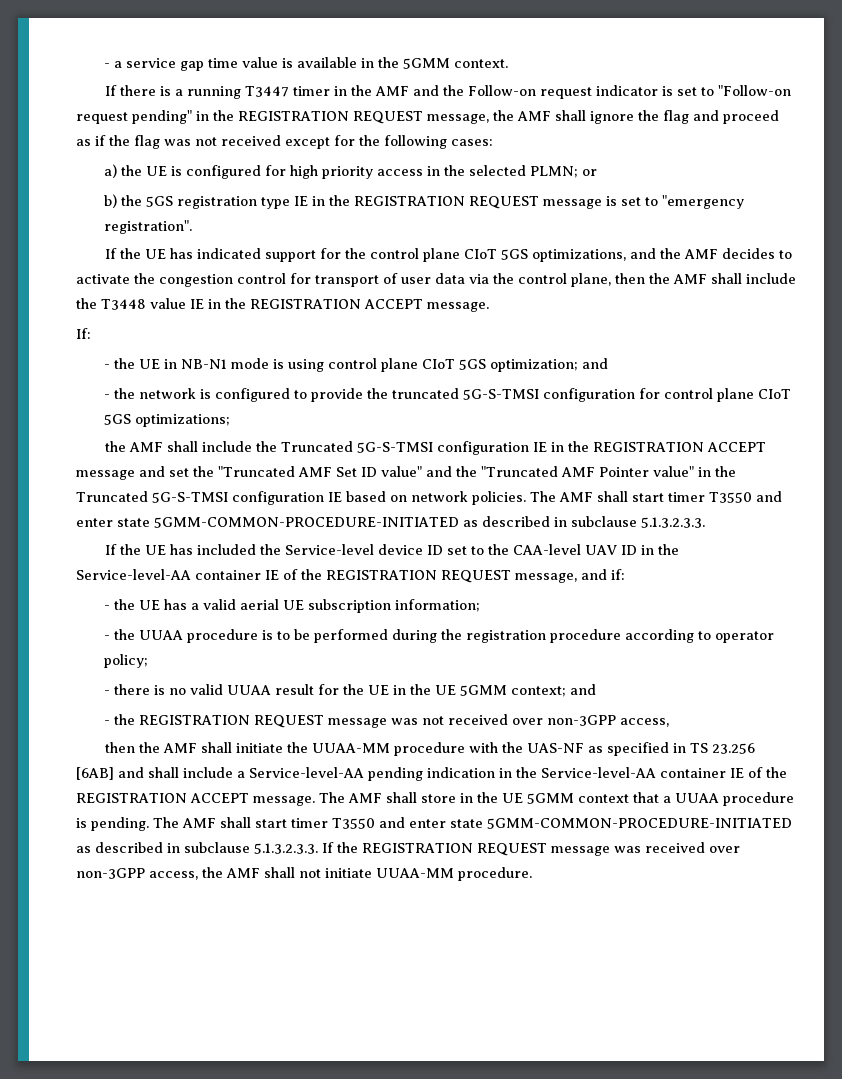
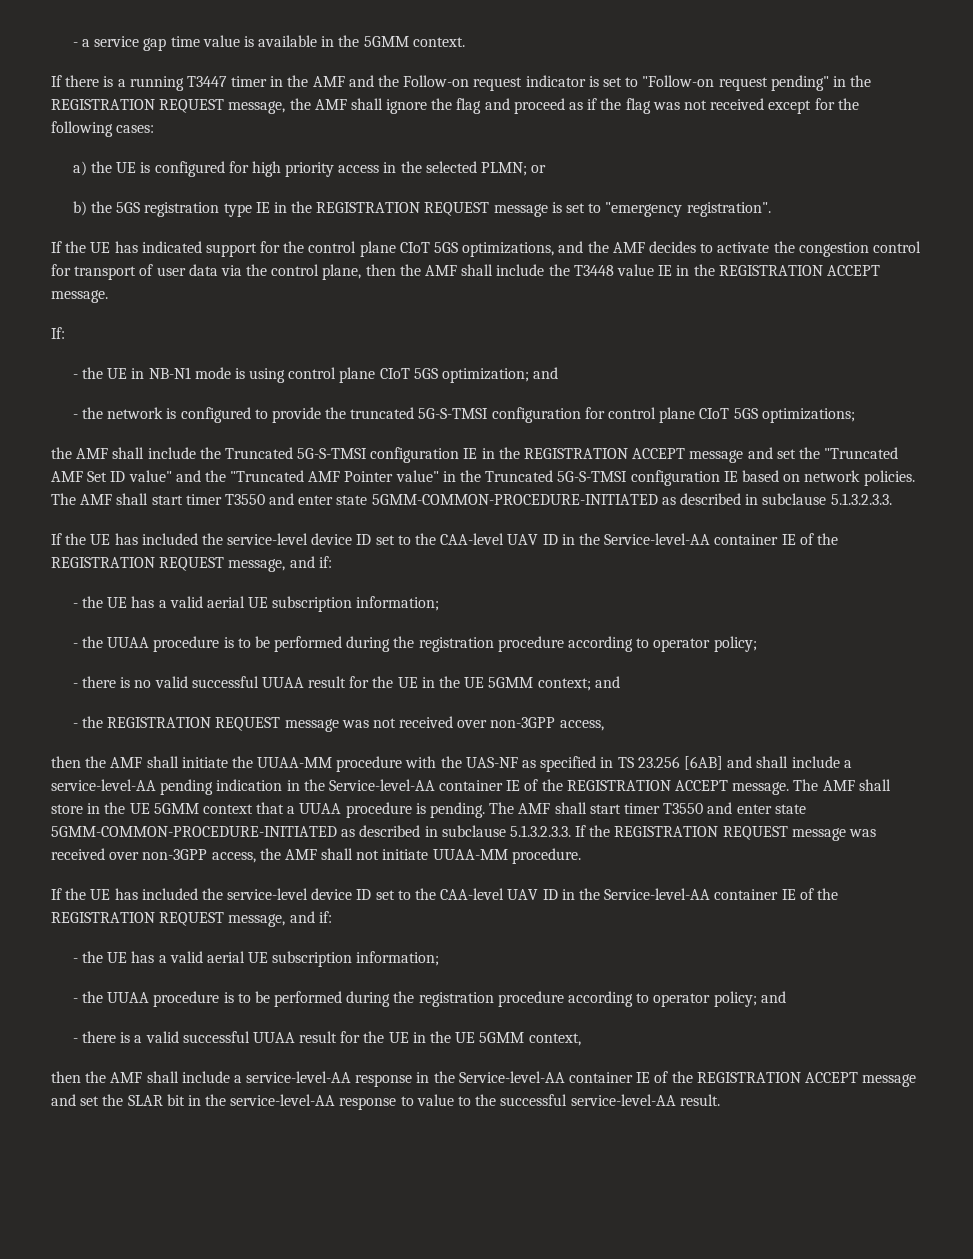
  the AMF shall include the Truncated 5G-S-TMSI configuration IE in the REGISTRATION ACCEPT message and set the "Truncated AMF Set ID value" and the "Truncated AMF Pointer value" in the Truncated 5G-S-TMSI configuration IE based on network policies. The AMF shall start timer T3550 and enter state 5GMM-COMMON-PROCEDURE-INITIATED as described in subclause 5.1.3.2.3.3.
- If the UE has included the Service-level device ID set to the CAA-level UAV ID in the Service-level-AA container IE of the REGISTRATION REQUEST message, and if:
+ If the UE has included the service-level device ID set to the CAA-level UAV ID in the Service-level-AA container IE of the REGISTRATION REQUEST message, and if:
- - there is no valid UUAA result for the UE in the UE 5GMM context; and
+ - there is no valid successful UUAA result for the UE in the UE 5GMM context; and
- then the AMF shall initiate the UUAA-MM procedure with the UAS-NF as specified in TS 23.256 [6AB] and shall include a Service-level-AA pending indication in the Service-level-AA container IE of the REGISTRATION ACCEPT message.
+ then the AMF shall initiate the UUAA-MM procedure with the UAS-NF as specified in TS 23.256 [6AB] and shall include a service-level-AA pending indication in the Service-level-AA container IE of the REGISTRATION ACCEPT message.
  The AMF shall start timer T3550 and enter state 5GMM-COMMON-PROCEDURE-INITIATED as described in subclause 5.1.3.2.3.3. If the REGISTRATION REQUEST message was received over non-3GPP access, the AMF shall not initiate UUAA-MM procedure.
+ If the UE has included the service-level device ID set to the CAA-level UAV ID in the Service-level-AA container IE of the REGISTRATION REQUEST message, and if:
+ - the UE has a valid aerial UE subscription information;
+ - the UUAA procedure is to be performed during the registration procedure according to operator policy; and
+ - there is a valid successful UUAA result for the UE in the UE 5GMM context,
+ then the AMF shall include a service-level-AA response in the Service-level-AA container IE of the REGISTRATION ACCEPT message and set the SLAR bit in the service-level-AA response to value to the successful service-level-AA result.

